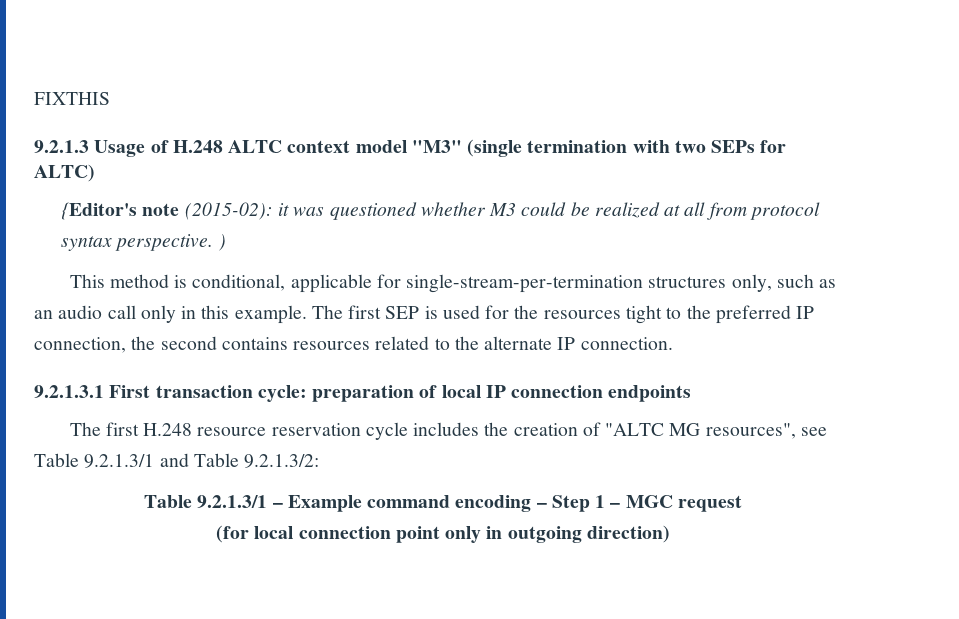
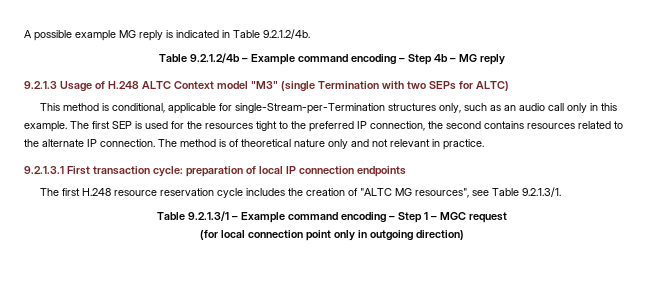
- FIXTHIS
+ A possible example MG reply is indicated in Table 9.2.1.2/4b.
+ Table 9.2.1.2/4b – Example command encoding – Step 4b – MG reply
- 9.2.1.3 Usage of H.248 ALTC context model "M3" (single termination with two SEPs for ALTC)
+ 9.2.1.3 Usage of H.248 ALTC Context model "M3" (single Termination with two SEPs for ALTC)
- {Editor's note (2015-02): it was questioned whether M3 could be realized at all from protocol syntax perspective. )
- This method is conditional, applicable for single-stream-per-termination structures only, such as an audio call only in this example.
+ This method is conditional, applicable for single-Stream-per-Termination structures only, such as an audio call only in this example.
+ The method is of theoretical nature only and not relevant in practice.
- The first H.248 resource reservation cycle includes the creation of "ALTC MG resources", see Table 9.2.1.3/1 and Table 9.2.1.3/2:
+ The first H.248 resource reservation cycle includes the creation of "ALTC MG resources", see Table 9.2.1.3/1.

